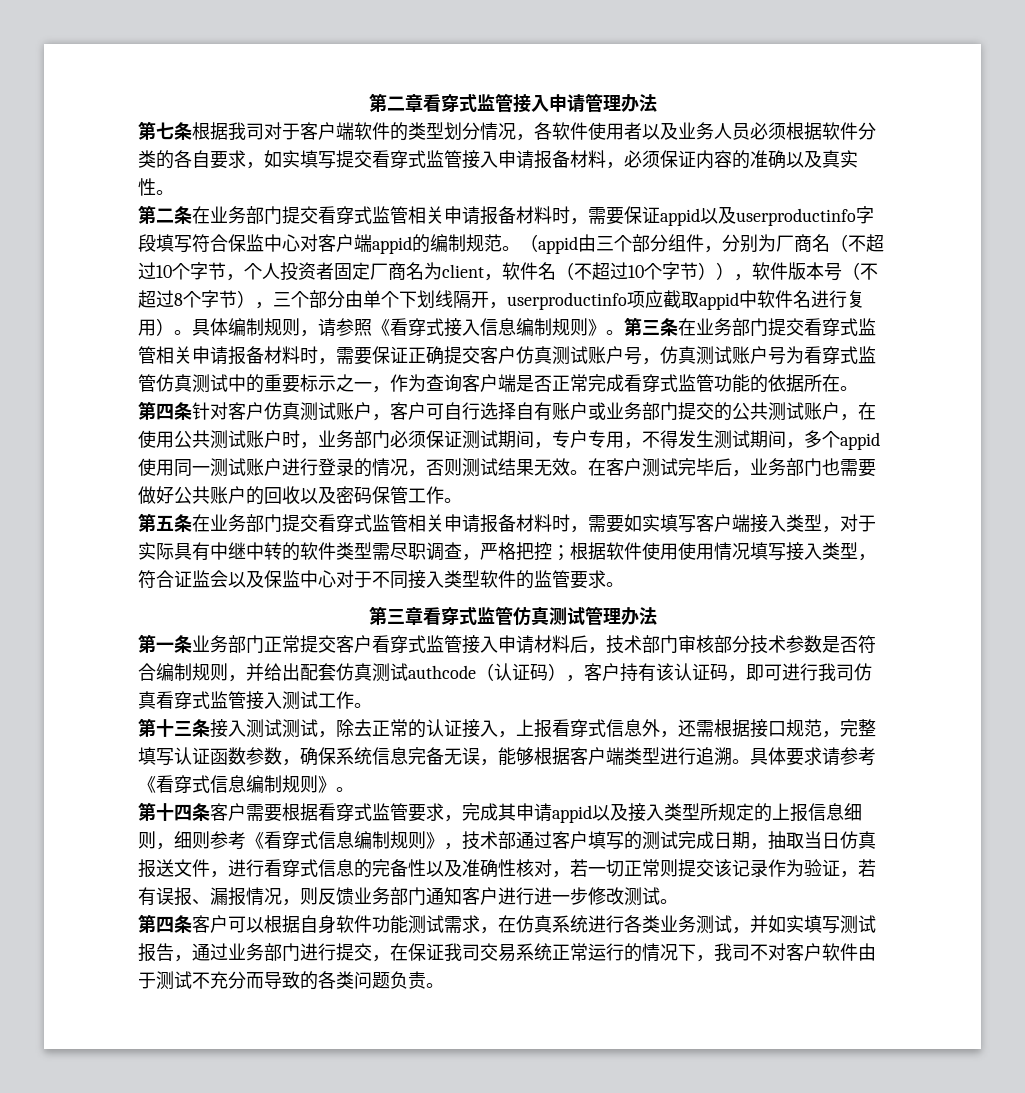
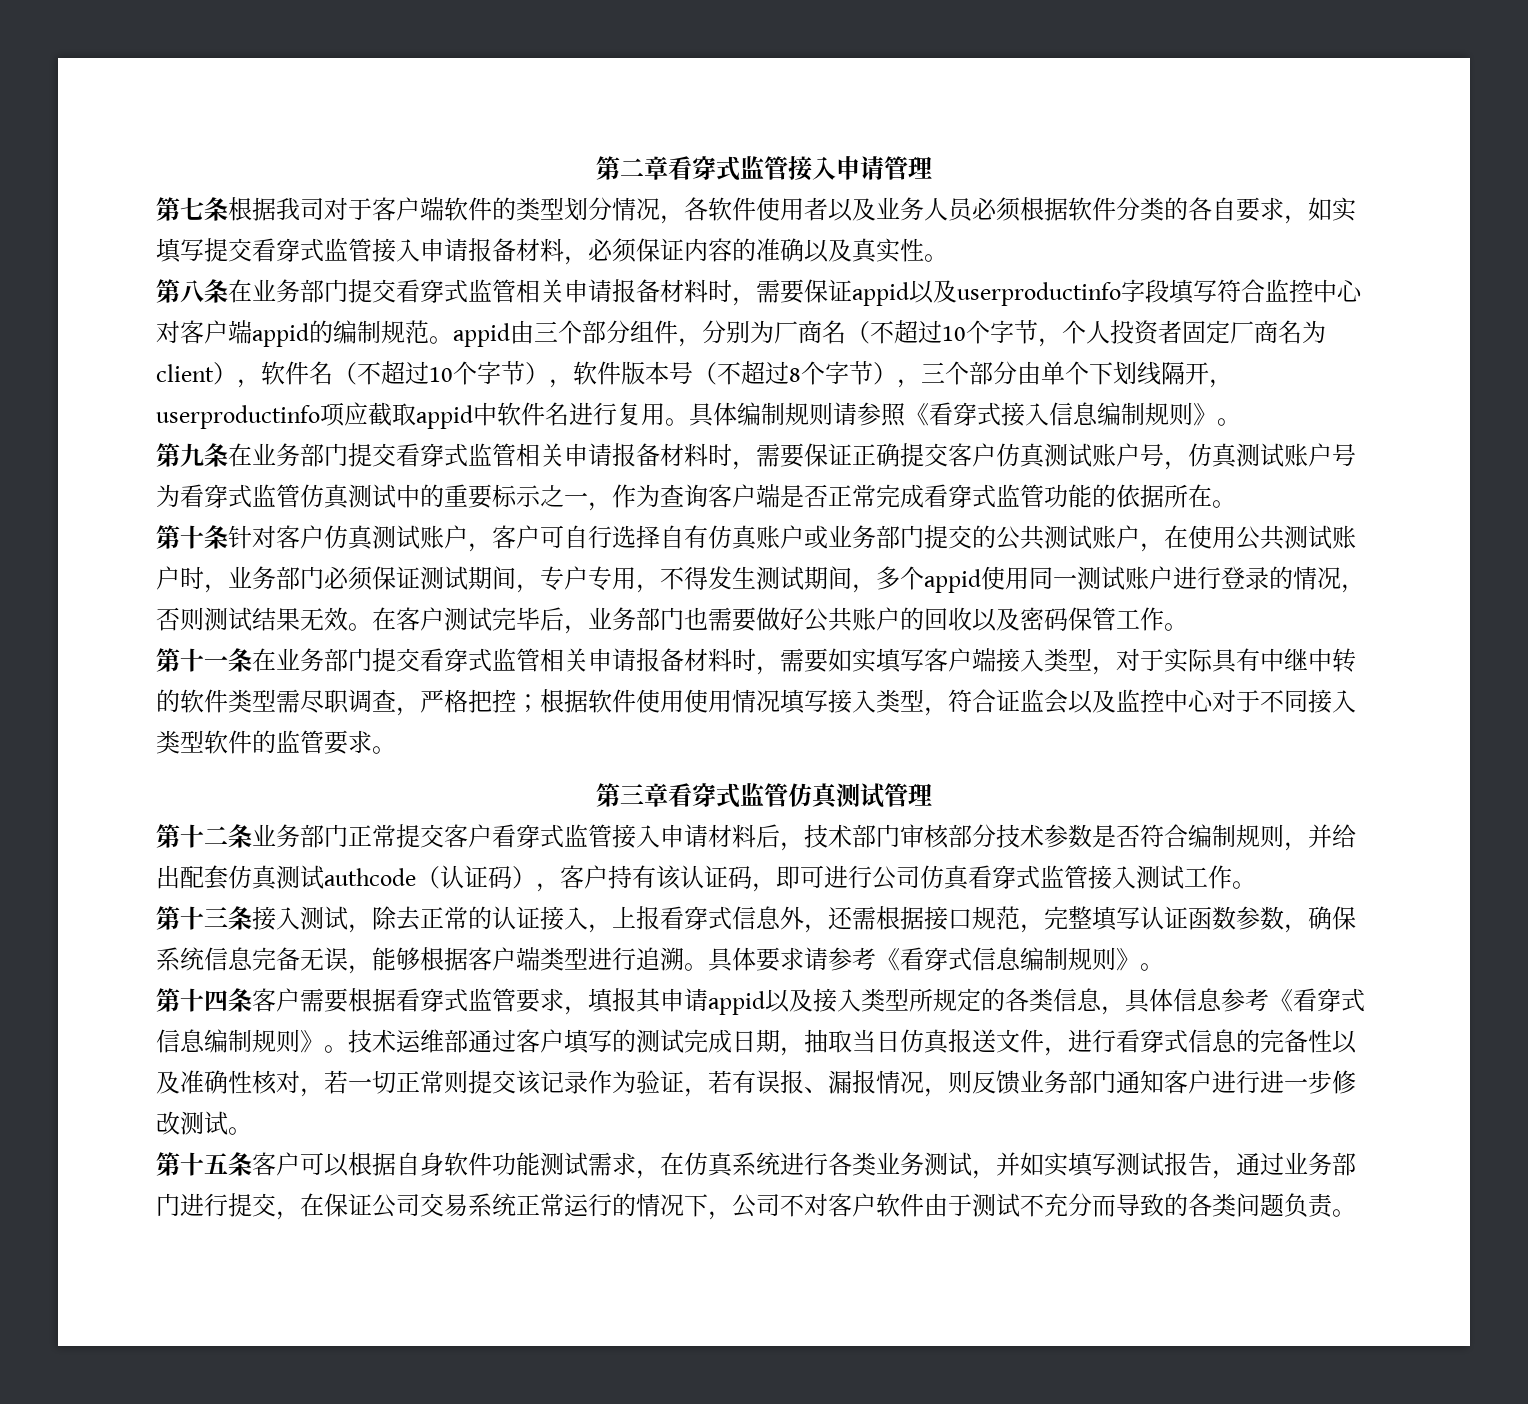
- 第二章看穿式监管接入申请管理办法
+ 第二章看穿式监管接入申请管理
- 第二条在业务部门提交看穿式监管相关申请报备材料时，需要保证appid以及userproductinfo字段填写符合保监中心对客户端appid的编制规范。（appid由三个部分组件，分别为厂商名（不超过10个字节，个人投资者固定厂商名为client，软件名（不超过10个字节）），软件版本号（不超过8个字节），三个部分由单个下划线隔开，userproductinfo项应截取appid中软件名进行复用）。
+ 第八条在业务部门提交看穿式监管相关申请报备材料时，需要保证appid以及userproductinfo字段填写符合监控中心对客户端appid的编制规范。appid由三个部分组件，分别为厂商名（不超过10个字节，个人投资者固定厂商名为client），软件名（不超过10个字节），软件版本号（不超过8个字节），三个部分由单个下划线隔开，userproductinfo项应截取appid中软件名进行复用。
- 具体编制规则，请参照《看穿式接入信息编制规则》。第三条在业务部门提交看穿式监管相关申请报备材料时，需要保证正确提交客户仿真测试账户号，仿真测试账户号为看穿式监管仿真测试中的重要标示之一，作为查询客户端是否正常完成看穿式监管功能的依据所在。
+ 具体编制规则请参照《看穿式接入信息编制规则》。
+ 第九条在业务部门提交看穿式监管相关申请报备材料时，需要保证正确提交客户仿真测试账户号，仿真测试账户号为看穿式监管仿真测试中的重要标示之一，作为查询客户端是否正常完成看穿式监管功能的依据所在。
- 第四条针对客户仿真测试账户，客户可自行选择自有账户或业务部门提交的公共测试账户，在使用公共测试账户时，业务部门必须保证测试期间，专户专用，不得发生测试期间，多个appid使用同一测试账户进行登录的情况，否则测试结果无效。
+ 第十条针对客户仿真测试账户，客户可自行选择自有仿真账户或业务部门提交的公共测试账户，在使用公共测试账户时，业务部门必须保证测试期间，专户专用，不得发生测试期间，多个appid使用同一测试账户进行登录的情况，否则测试结果无效。
- 第五条在业务部门提交看穿式监管相关申请报备材料时，需要如实填写客户端接入类型，对于实际具有中继中转的软件类型需尽职调查，严格把控；根据软件使用使用情况填写接入类型，符合证监会以及保监中心对于不同接入类型软件的监管要求。
+ 第十一条在业务部门提交看穿式监管相关申请报备材料时，需要如实填写客户端接入类型，对于实际具有中继中转的软件类型需尽职调查，严格把控；根据软件使用使用情况填写接入类型，符合证监会以及监控中心对于不同接入类型软件的监管要求。
- 第三章看穿式监管仿真测试管理办法
- 第一条业务部门正常提交客户看穿式监管接入申请材料后，技术部门审核部分技术参数是否符合编制规则，并给出配套仿真测试authcode（认证码），客户持有该认证码，即可进行我司仿真看穿式监管接入测试工作。
+ 第三章看穿式监管仿真测试管理
+ 第十二条业务部门正常提交客户看穿式监管接入申请材料后，技术部门审核部分技术参数是否符合编制规则，并给出配套仿真测试authcode（认证码），客户持有该认证码，即可进行公司仿真看穿式监管接入测试工作。
- 第十三条接入测试测试，除去正常的认证接入，上报看穿式信息外，还需根据接口规范，完整填写认证函数参数，确保系统信息完备无误，能够根据客户端类型进行追溯。
+ 第十三条接入测试，除去正常的认证接入，上报看穿式信息外，还需根据接口规范，完整填写认证函数参数，确保系统信息完备无误，能够根据客户端类型进行追溯。
- 第十四条客户需要根据看穿式监管要求，完成其申请appid以及接入类型所规定的上报信息细则，细则参考《看穿式信息编制规则》，技术部通过客户填写的测试完成日期，抽取当日仿真报送文件，进行看穿式信息的完备性以及准确性核对，若一切正常则提交该记录作为验证，若有误报、漏报情况，则反馈业务部门通知客户进行进一步修改测试。
+ 第十四条客户需要根据看穿式监管要求，填报其申请appid以及接入类型所规定的各类信息，具体信息参考《看穿式信息编制规则》。技术运维部通过客户填写的测试完成日期，抽取当日仿真报送文件，进行看穿式信息的完备性以及准确性核对，若一切正常则提交该记录作为验证，若有误报、漏报情况，则反馈业务部门通知客户进行进一步修改测试。
- 第四条客户可以根据自身软件功能测试需求，在仿真系统进行各类业务测试，并如实填写测试报告，通过业务部门进行提交，在保证我司交易系统正常运行的情况下，我司不对客户软件由于测试不充分而导致的各类问题负责。
+ 第十五条客户可以根据自身软件功能测试需求，在仿真系统进行各类业务测试，并如实填写测试报告，通过业务部门进行提交，在保证公司交易系统正常运行的情况下，公司不对客户软件由于测试不充分而导致的各类问题负责。

